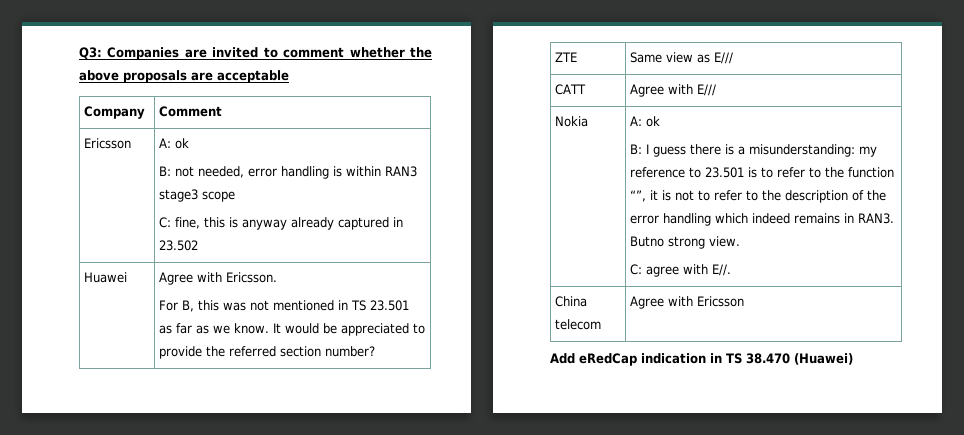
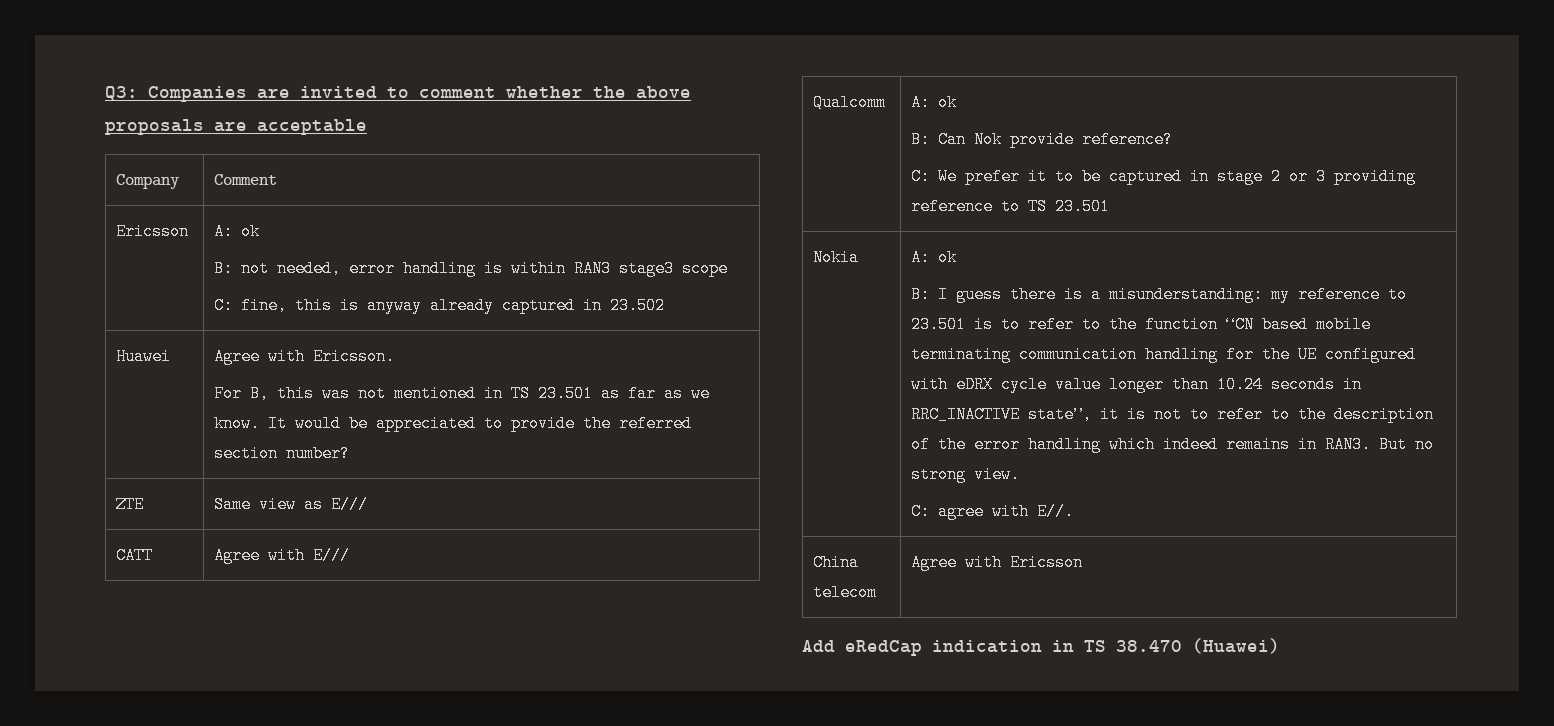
+ Qualcomm | A: ok
+ B: Can Nok provide reference?
+ C: We prefer it to be captured in stage 2 or 3 providing reference to TS 23.501
- B: I guess there is a misunderstanding: my reference to 23.501 is to refer to the function “”, it is not to refer to the description of the error handling which indeed remains in RAN3.
+ B: I guess there is a misunderstanding: my reference to 23.501 is to refer to the function “CN based mobile terminating communication handling for the UE configured with eDRX cycle value longer than 10.24 seconds in RRC_INACTIVE state”, it is not to refer to the description of the error handling which indeed remains in RAN3.
- Butno strong view.
+ But no strong view.

